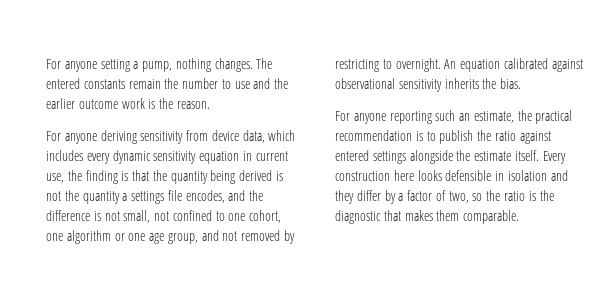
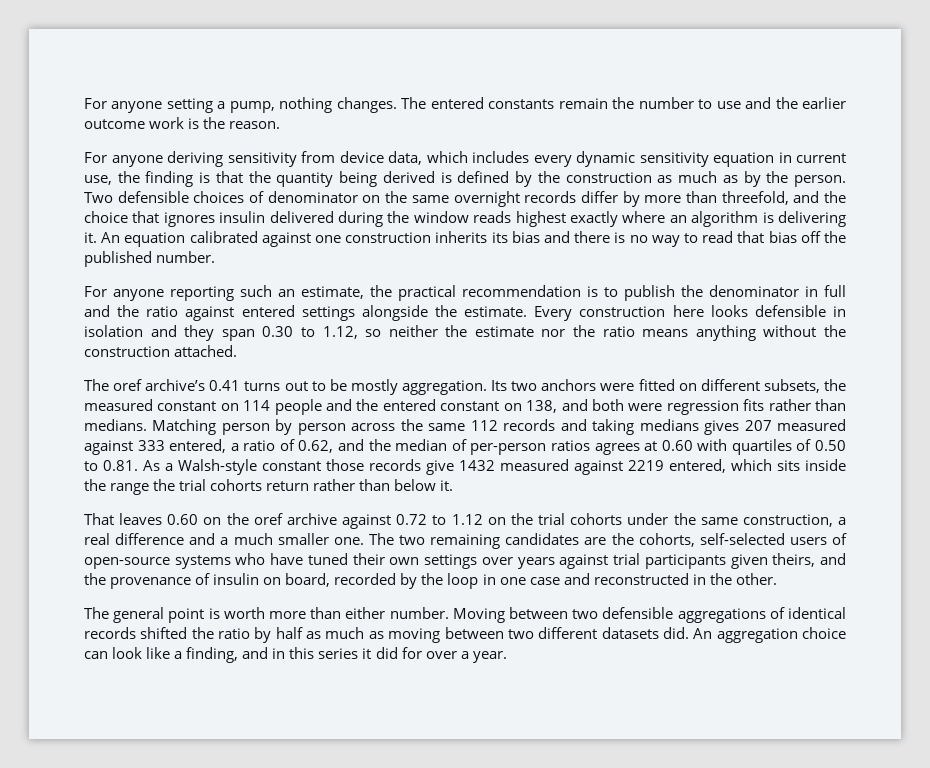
- For anyone deriving sensitivity from device data, which includes every dynamic sensitivity equation in current use, the finding is that the quantity being derived is not the quantity a settings file encodes, and the difference is not small, not confined to one cohort, one algorithm or one age group, and not removed by restricting to overnight. An equation calibrated against observational sensitivity inherits the bias.
+ For anyone deriving sensitivity from device data, which includes every dynamic sensitivity equation in current use, the finding is that the quantity being derived is defined by the construction as much as by the person. Two defensible choices of denominator on the same overnight records differ by more than threefold, and the choice that ignores insulin delivered during the window reads highest exactly where an algorithm is delivering it. An equation calibrated against one construction inherits its bias and there is no way to read that bias off the published number.
- For anyone reporting such an estimate, the practical recommendation is to publish the ratio against entered settings alongside the estimate itself.
+ For anyone reporting such an estimate, the practical recommendation is to publish the denominator in full and the ratio against entered settings alongside the estimate.
- Every construction here looks defensible in isolation and they differ by a factor of two, so the ratio is the diagnostic that makes them comparable.
+ Every construction here looks defensible in isolation and they span 0.30 to 1.12, so neither the estimate nor the ratio means anything without the construction attached.
+ The oref archive’s 0.41 turns out to be mostly aggregation. Its two anchors were fitted on different subsets, the measured constant on 114 people and the entered constant on 138, and both were regression fits rather than medians. Matching person by person across the same 112 records and taking medians gives 207 measured against 333 entered, a ratio of 0.62, and the median of per-person ratios agrees at 0.60 with quartiles of 0.50 to 0.81. As a Walsh-style constant those records give 1432 measured against 2219 entered, which sits inside the range the trial cohorts return rather than below it.
+ That leaves 0.60 on the oref archive against 0.72 to 1.12 on the trial cohorts under the same construction, a real difference and a much smaller one. The two remaining candidates are the cohorts, self-selected users of open-source systems who have tuned their own settings over years against trial participants given theirs, and the provenance of insulin on board, recorded by the loop in one case and reconstructed in the other.
+ The general point is worth more than either number. Moving between two defensible aggregations of identical records shifted the ratio by half as much as moving between two different datasets did. An aggregation choice can look like a finding, and in this series it did for over a year.

